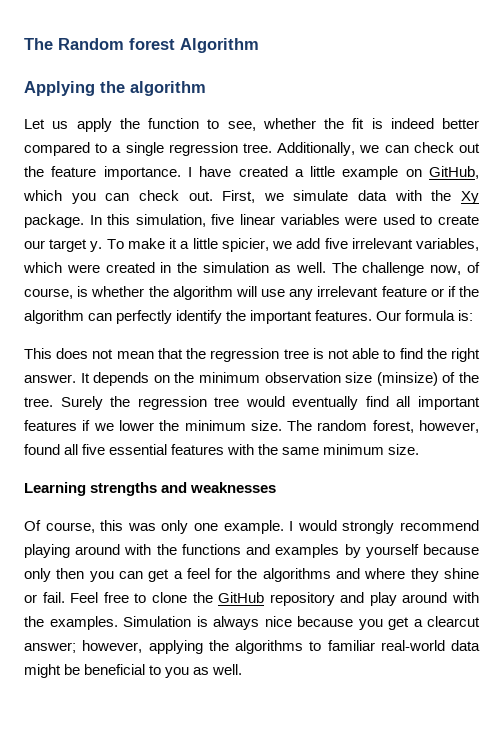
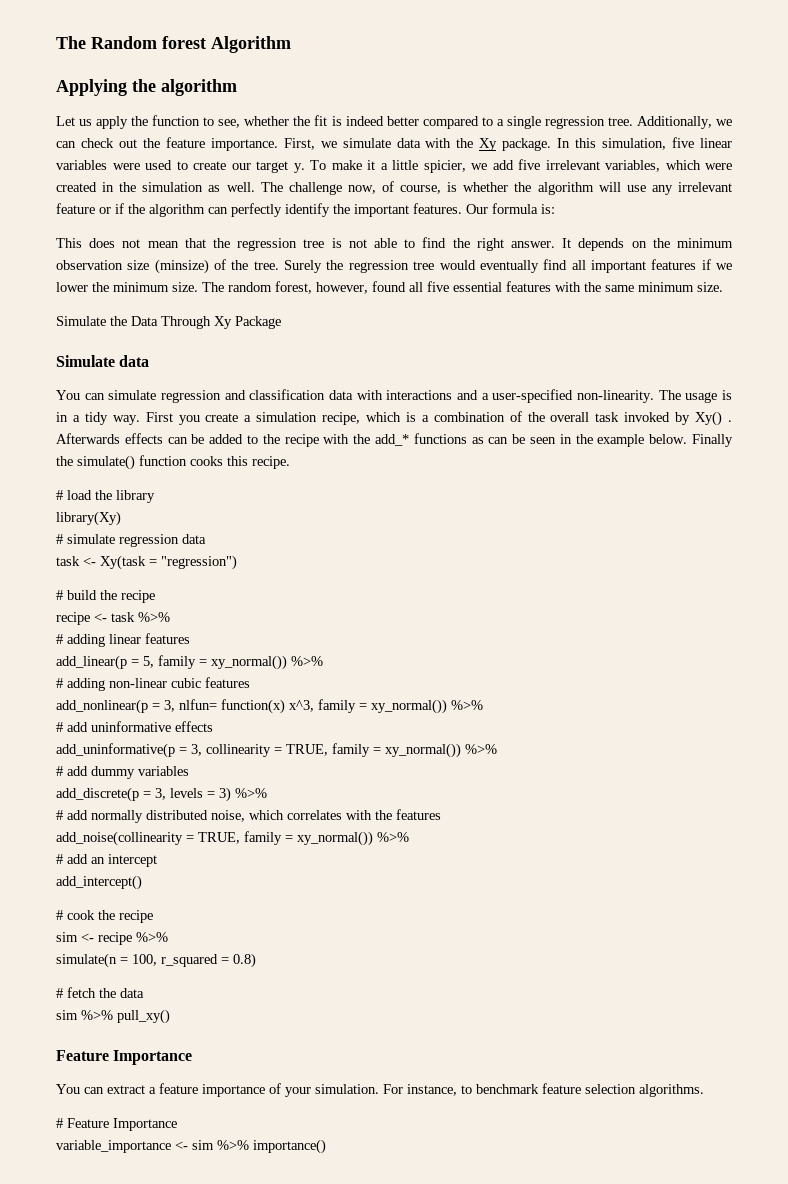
- I have created a little example on GitHub, which you can check out.
- Learning strengths and weaknesses
- Of course, this was only one example. I would strongly recommend playing around with the functions and examples by yourself because only then you can get a feel for the algorithms and where they shine or fail. Feel free to clone the GitHub repository and play around with the examples. Simulation is always nice because you get a clearcut answer; however, applying the algorithms to familiar real-world data might be beneficial to you as well.
+ Simulate the Data Through Xy Package
+ Simulate data
+ You can simulate regression and classification data with interactions and a user-specified non-linearity. The usage is in a tidy way. First you create a simulation recipe, which is a combination of the overall task invoked by Xy() . Afterwards effects can be added to the recipe with the add_* functions as can be seen in the example below. Finally the simulate() function cooks this recipe.
+ # load the library
+ library(Xy)
+ # simulate regression data
+ task <- Xy(task = "regression")
+ # build the recipe
+ recipe <- task %>%
+ # adding linear features
+ add_linear(p = 5, family = xy_normal()) %>%
+ # adding non-linear cubic features
+ add_nonlinear(p = 3, nlfun= function(x) x^3, family = xy_normal()) %>%
+ # add uninformative effects
+ add_uninformative(p = 3, collinearity = TRUE, family = xy_normal()) %>%
+ # add dummy variables
+ add_discrete(p = 3, levels = 3) %>%
+ # add normally distributed noise, which correlates with the features
+ add_noise(collinearity = TRUE, family = xy_normal()) %>%
+ # add an intercept
+ add_intercept()
+ # cook the recipe
+ sim <- recipe %>%
+ simulate(n = 100, r_squared = 0.8)
+ # fetch the data
+ sim %>% pull_xy()
+ Feature Importance
+ You can extract a feature importance of your simulation. For instance, to benchmark feature selection algorithms.
+ # Feature Importance
+ variable_importance <- sim %>% importance()

